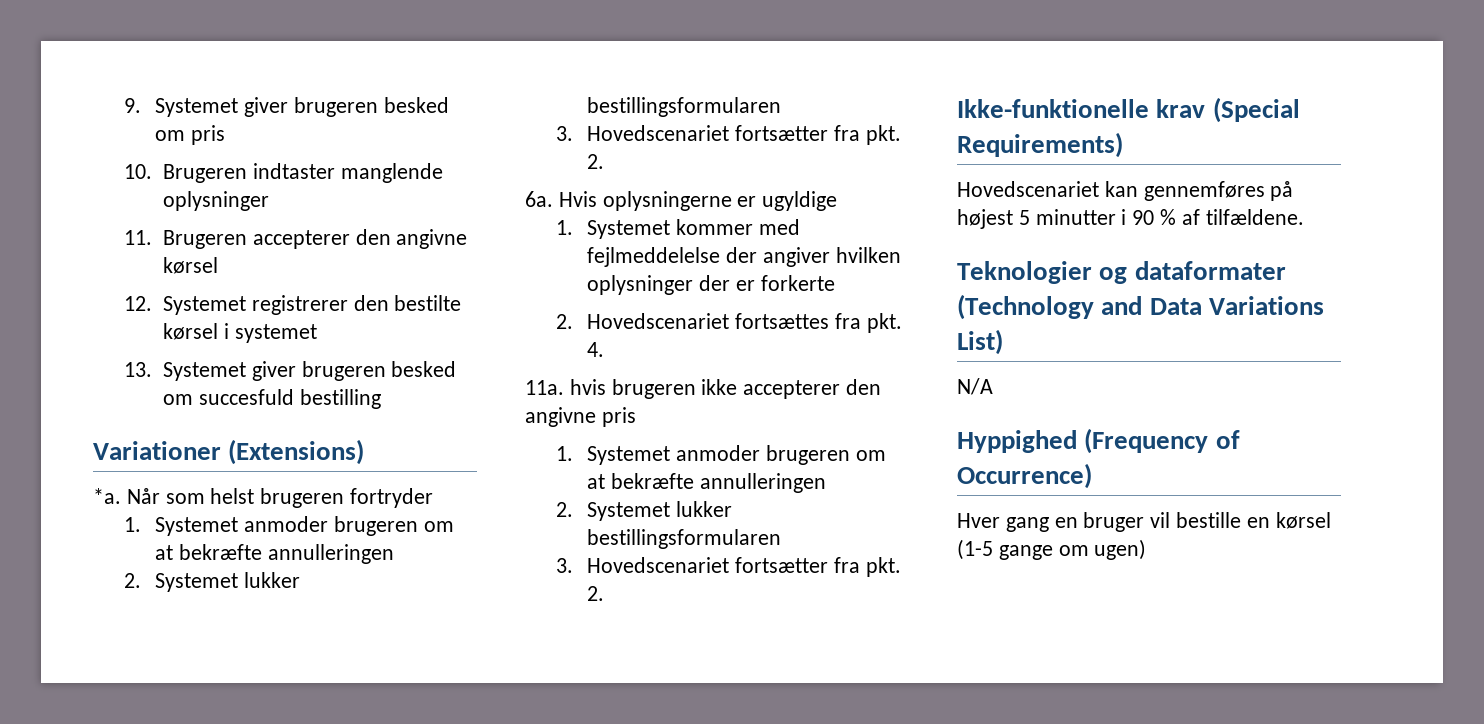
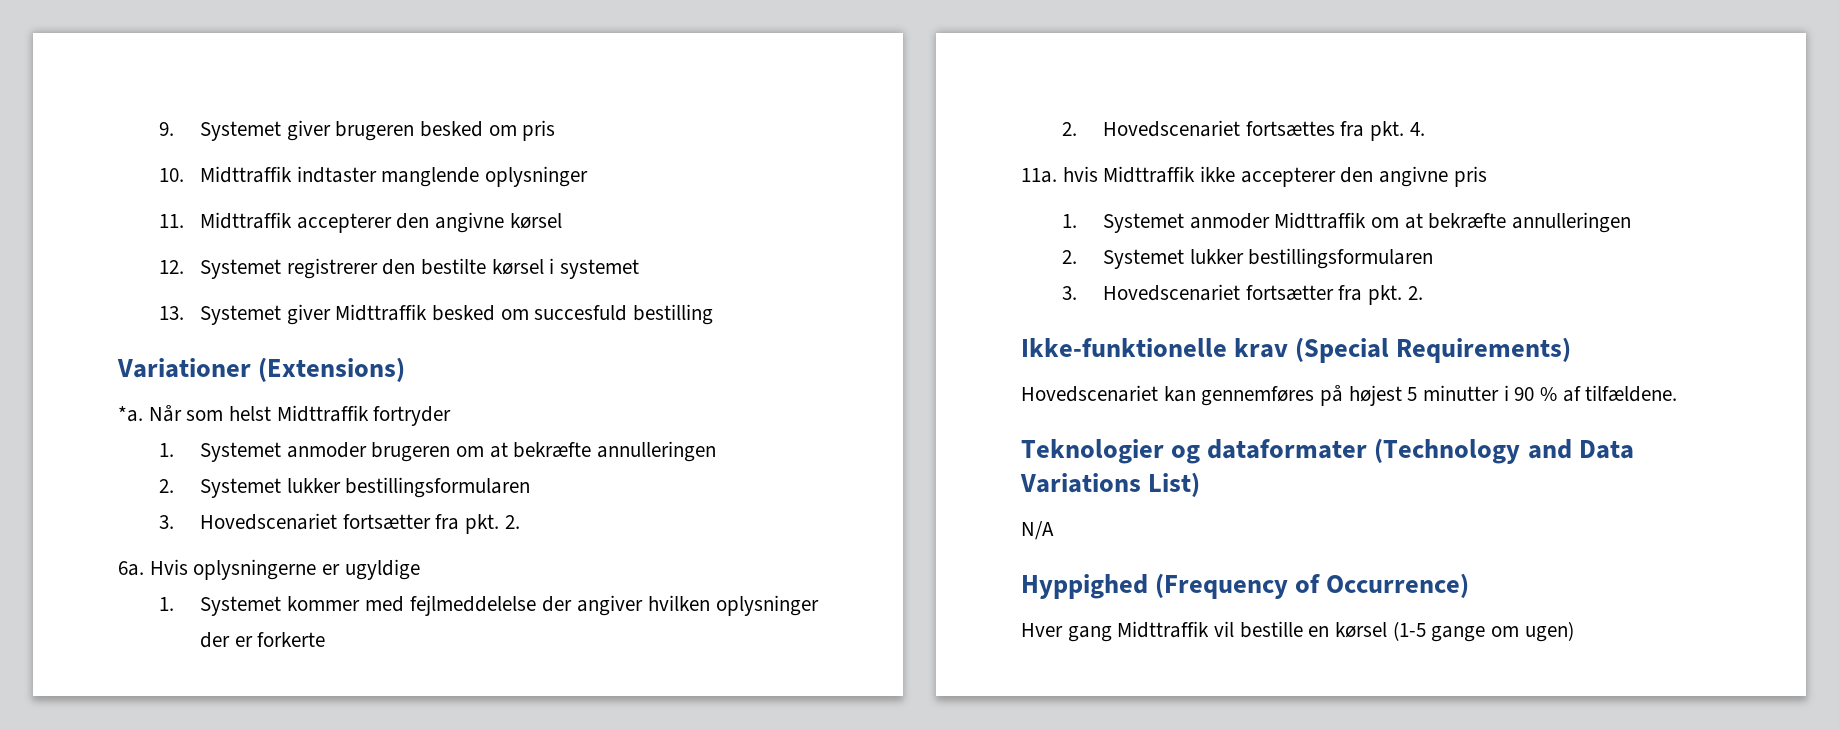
- 10. Brugeren indtaster manglende oplysninger
+ 10. Midttraffik indtaster manglende oplysninger
- 11. Brugeren accepterer den angivne kørsel
+ 11. Midttraffik accepterer den angivne kørsel
- 13. Systemet giver brugeren besked om succesfuld bestilling
+ 13. Systemet giver Midttraffik besked om succesfuld bestilling
- Når som helst brugeren fortryder
+ Når som helst Midttraffik fortryder
- 11a. hvis brugeren ikke accepterer den angivne pris
- 1. Systemet anmoder brugeren om at bekræfte annulleringen
+ 11a. hvis Midttraffik ikke accepterer den angivne pris
+ 1. Systemet anmoder Midttraffik om at bekræfte annulleringen
- Hver gang en bruger vil bestille en kørsel (1-5 gange om ugen)
+ Hver gang Midttraffik vil bestille en kørsel (1-5 gange om ugen)

